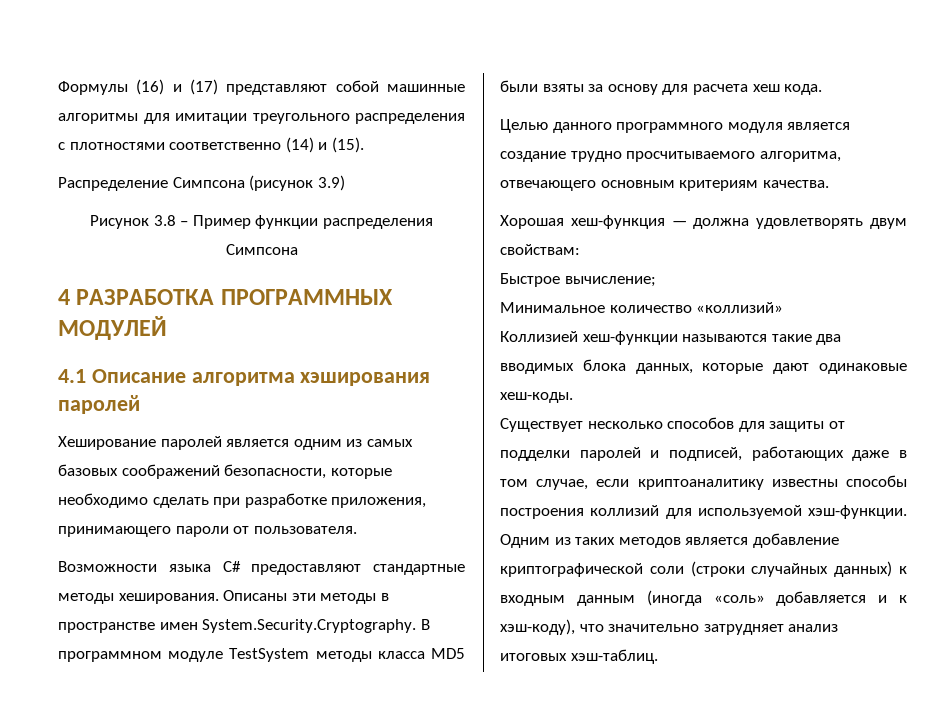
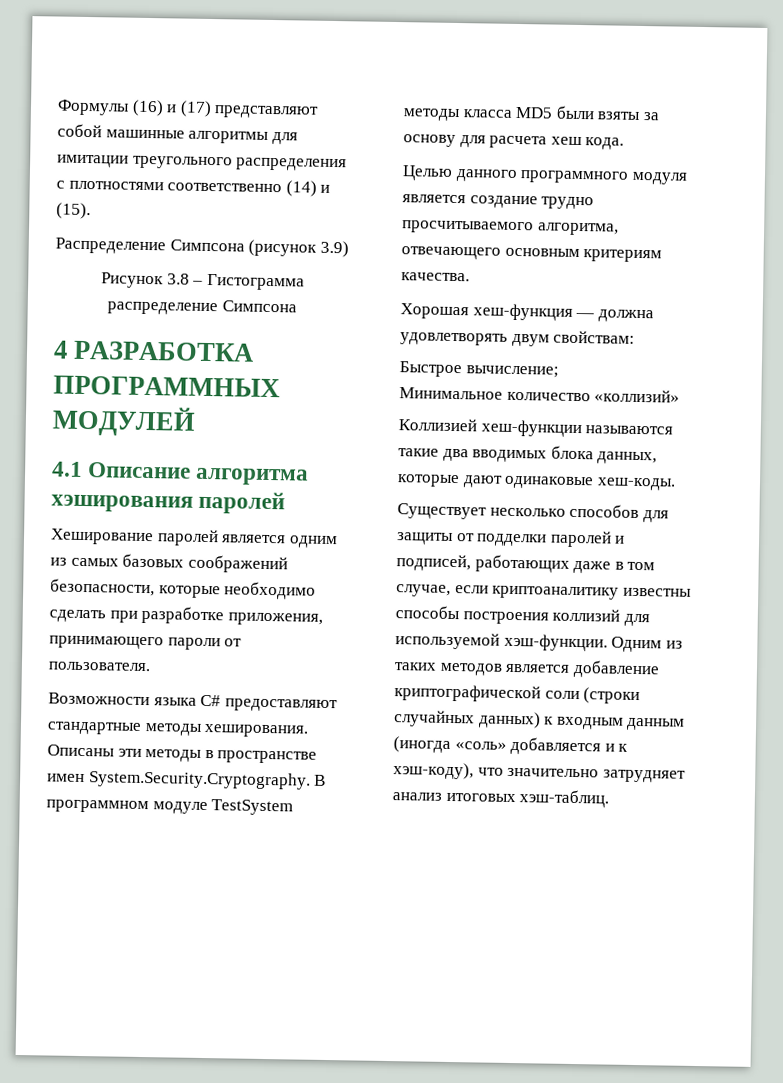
- Рисунок 3.8 – Пример функции распределения Симпсона
+ Рисунок 3.8 – Гистограмма распределение Симпсона

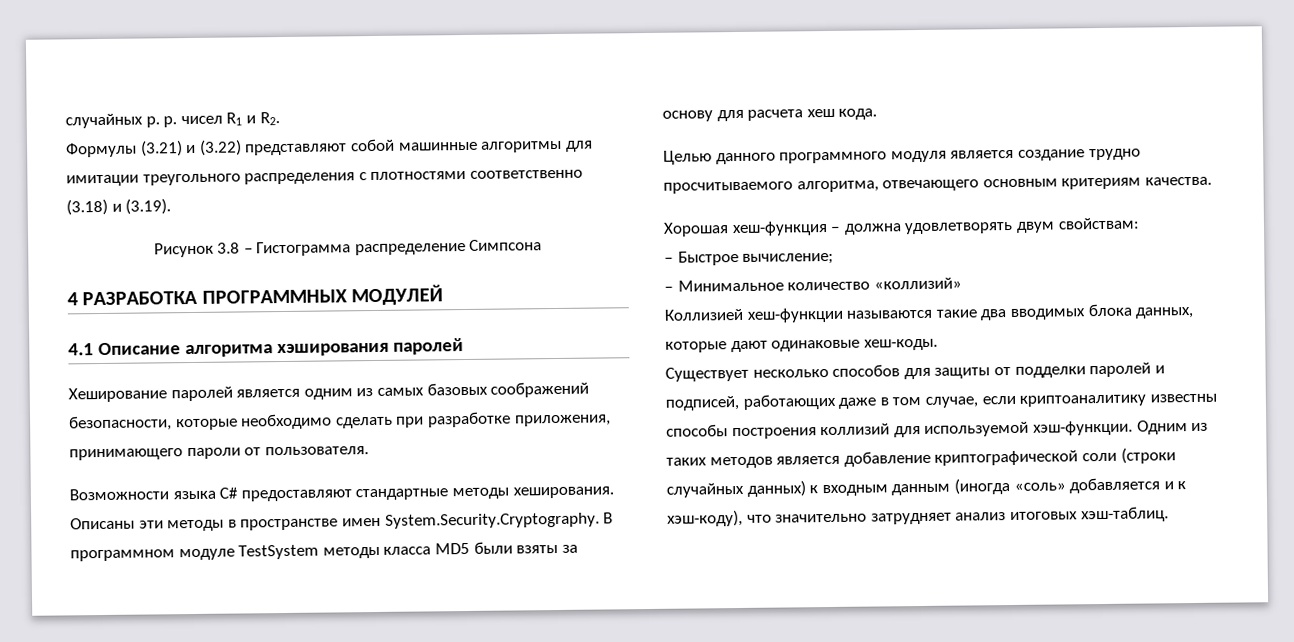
- Формулы (16) и (17) представляют собой машинные алгоритмы для имитации треугольного распределения с плотностями соответственно (14) и (15).
- Распределение Симпсона (рисунок 3.9)
+ случайных р. р. чисел R1 и R2.
+ Формулы (3.21) и (3.22) представляют собой машинные алгоритмы для имитации треугольного распределения с плотностями соответственно (3.18) и (3.19).
- Хорошая хеш-функция — должна удовлетворять двум свойствам:
+ Хорошая хеш-функция ‒ должна удовлетворять двум свойствам:
- Быстрое вычисление;
+ ‒ Быстрое вычисление;
- Минимальное количество «коллизий»
+ ‒ Минимальное количество «коллизий»

